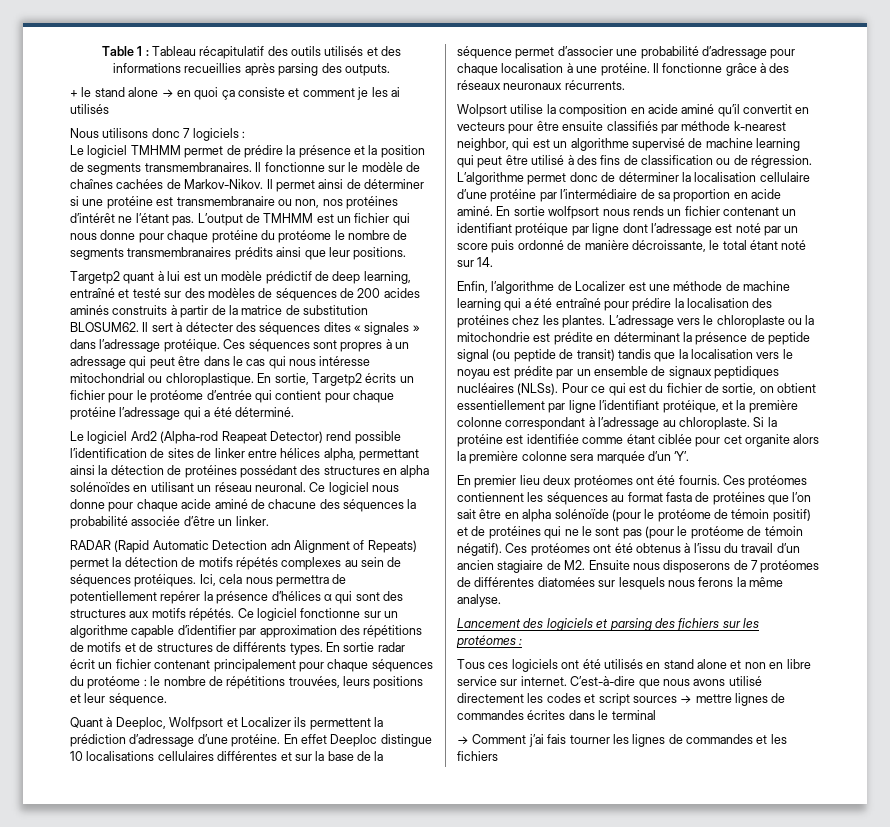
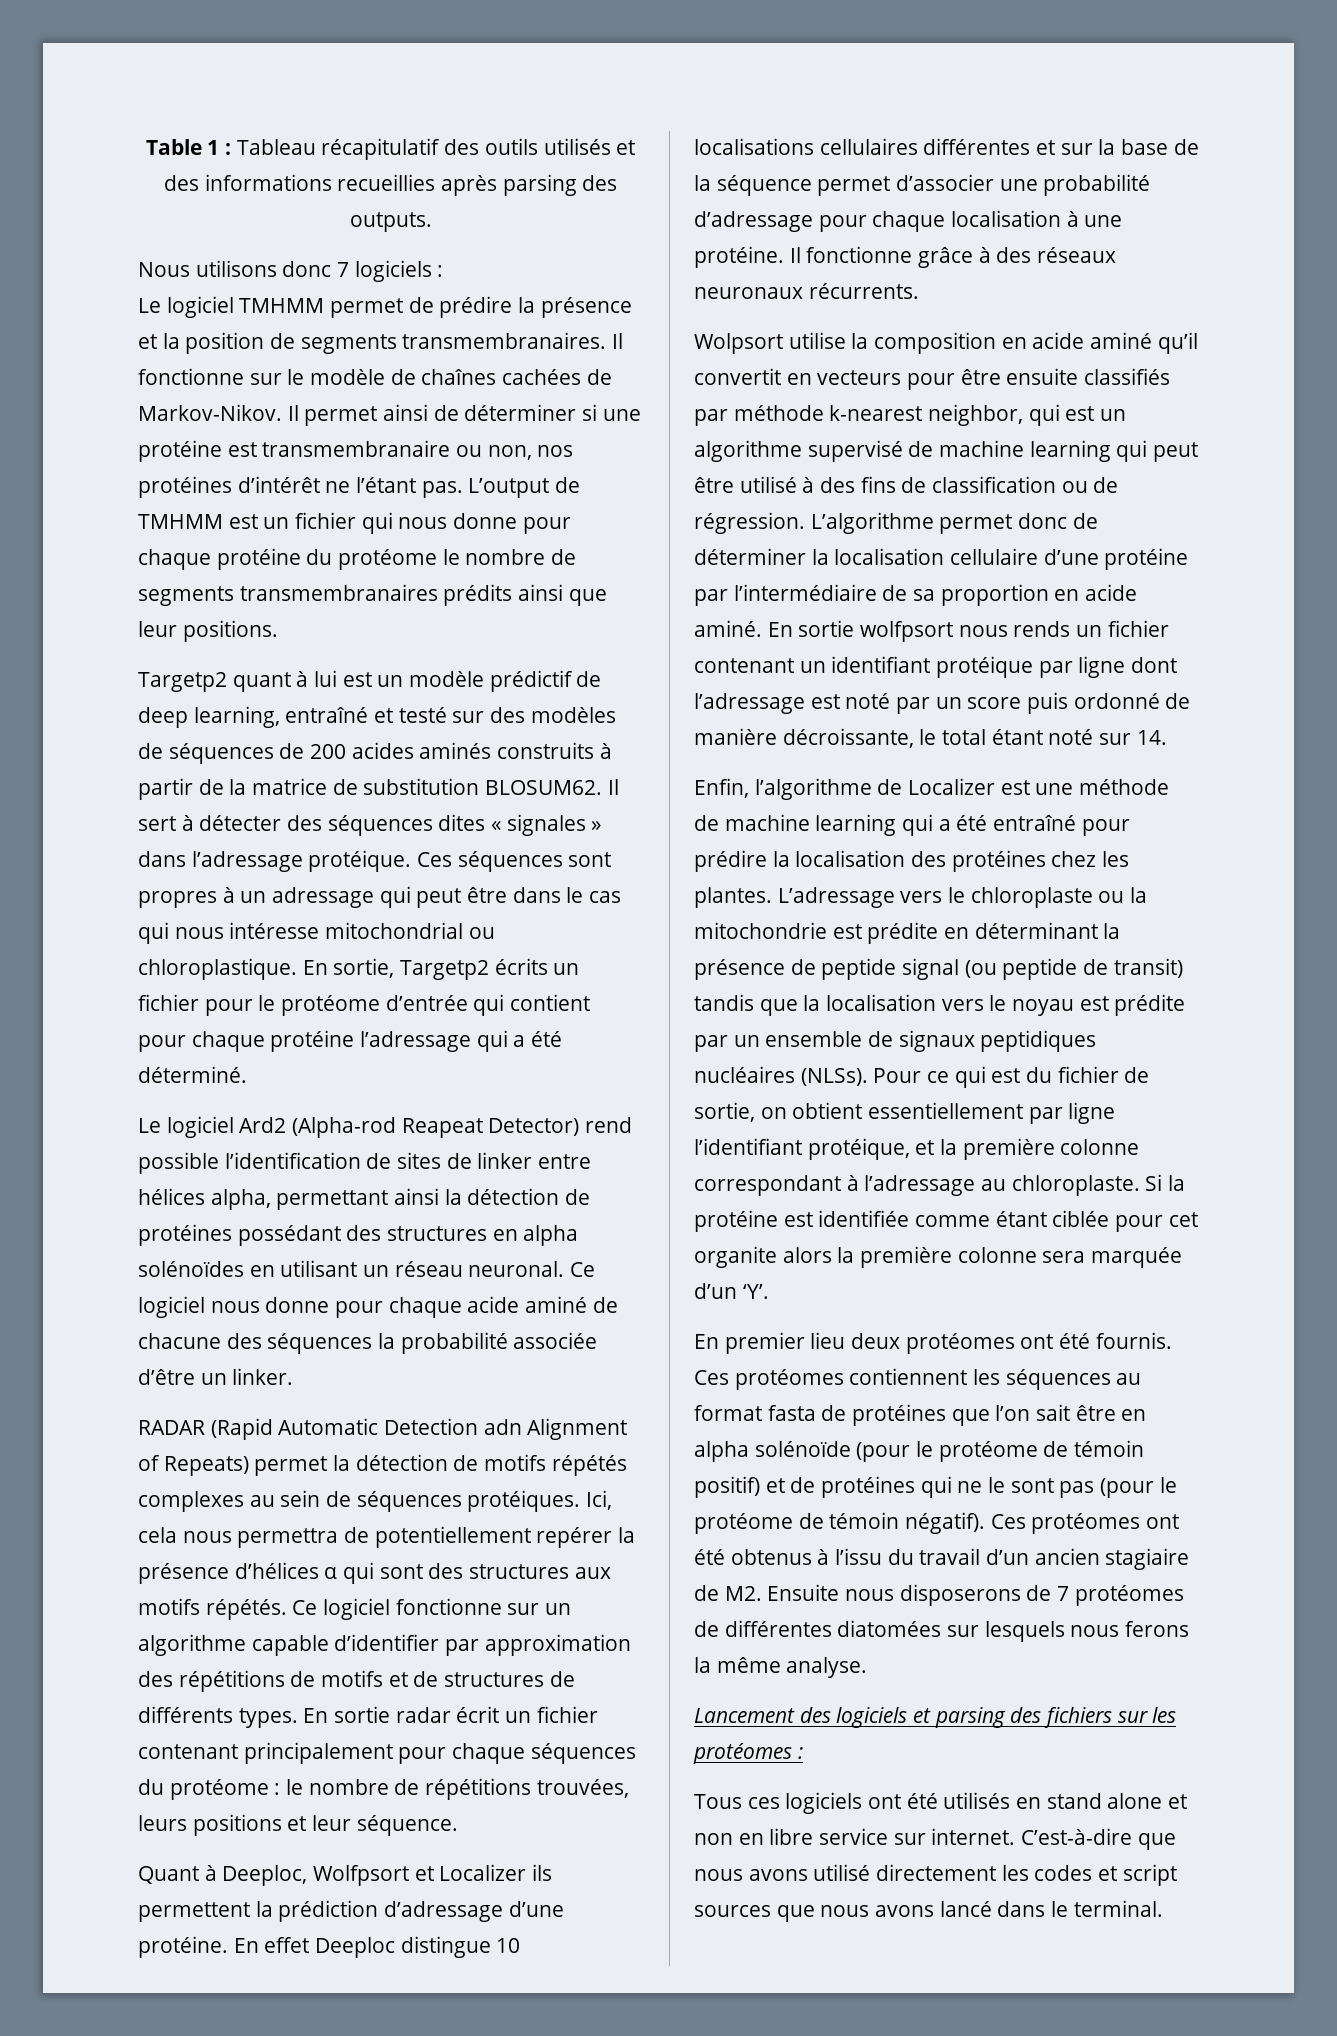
- + le stand alone → en quoi ça consiste et comment je les ai utilisés
- C’est-à-dire que nous avons utilisé directement les codes et script sources → mettre lignes de commandes écrites dans le terminal
- → Comment j’ai fais tourner les lignes de commandes et les fichiers
+ C’est-à-dire que nous avons utilisé directement les codes et script sources que nous avons lancé dans le terminal.

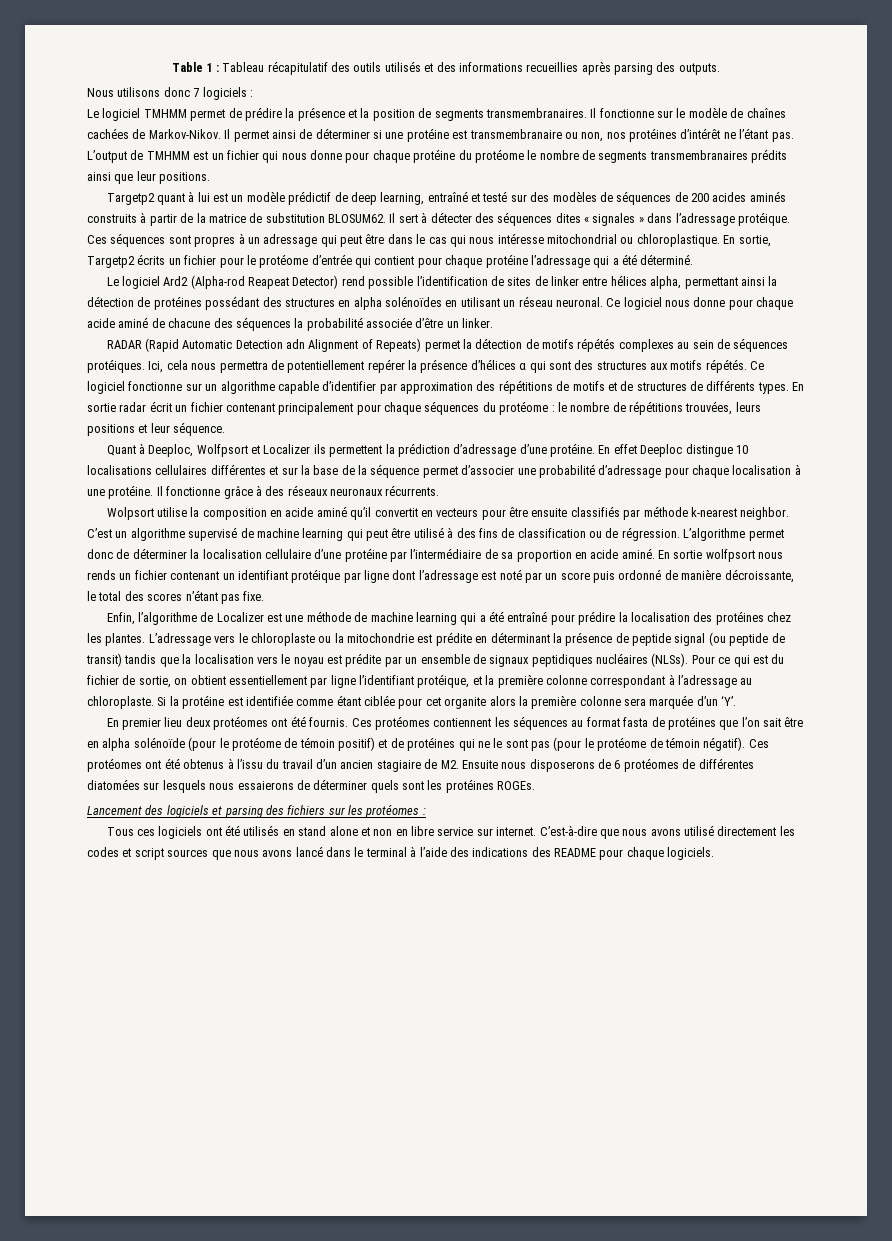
- Wolpsort utilise la composition en acide aminé qu’il convertit en vecteurs pour être ensuite classifiés par méthode k-nearest neighbor, qui est un algorithme supervisé de machine learning qui peut être utilisé à des fins de classification ou de régression.
+ Wolpsort utilise la composition en acide aminé qu’il convertit en vecteurs pour être ensuite classifiés par méthode k-nearest neighbor. C’est un algorithme supervisé de machine learning qui peut être utilisé à des fins de classification ou de régression.
- En sortie wolfpsort nous rends un fichier contenant un identifiant protéique par ligne dont l’adressage est noté par un score puis ordonné de manière décroissante, le total étant noté sur 14.
+ En sortie wolfpsort nous rends un fichier contenant un identifiant protéique par ligne dont l’adressage est noté par un score puis ordonné de manière décroissante, le total des scores n’étant pas fixe.
- Ces protéomes ont été obtenus à l’issu du travail d’un ancien stagiaire de M2. Ensuite nous disposerons de 7 protéomes de différentes diatomées sur lesquels nous ferons la même analyse.
+ Ces protéomes ont été obtenus à l’issu du travail d’un ancien stagiaire de M2. Ensuite nous disposerons de 6 protéomes de différentes diatomées sur lesquels nous essaierons de déterminer quels sont les protéines ROGEs.
- C’est-à-dire que nous avons utilisé directement les codes et script sources que nous avons lancé dans le terminal.
+ C’est-à-dire que nous avons utilisé directement les codes et script sources que nous avons lancé dans le terminal à l’aide des indications des README pour chaque logiciels.

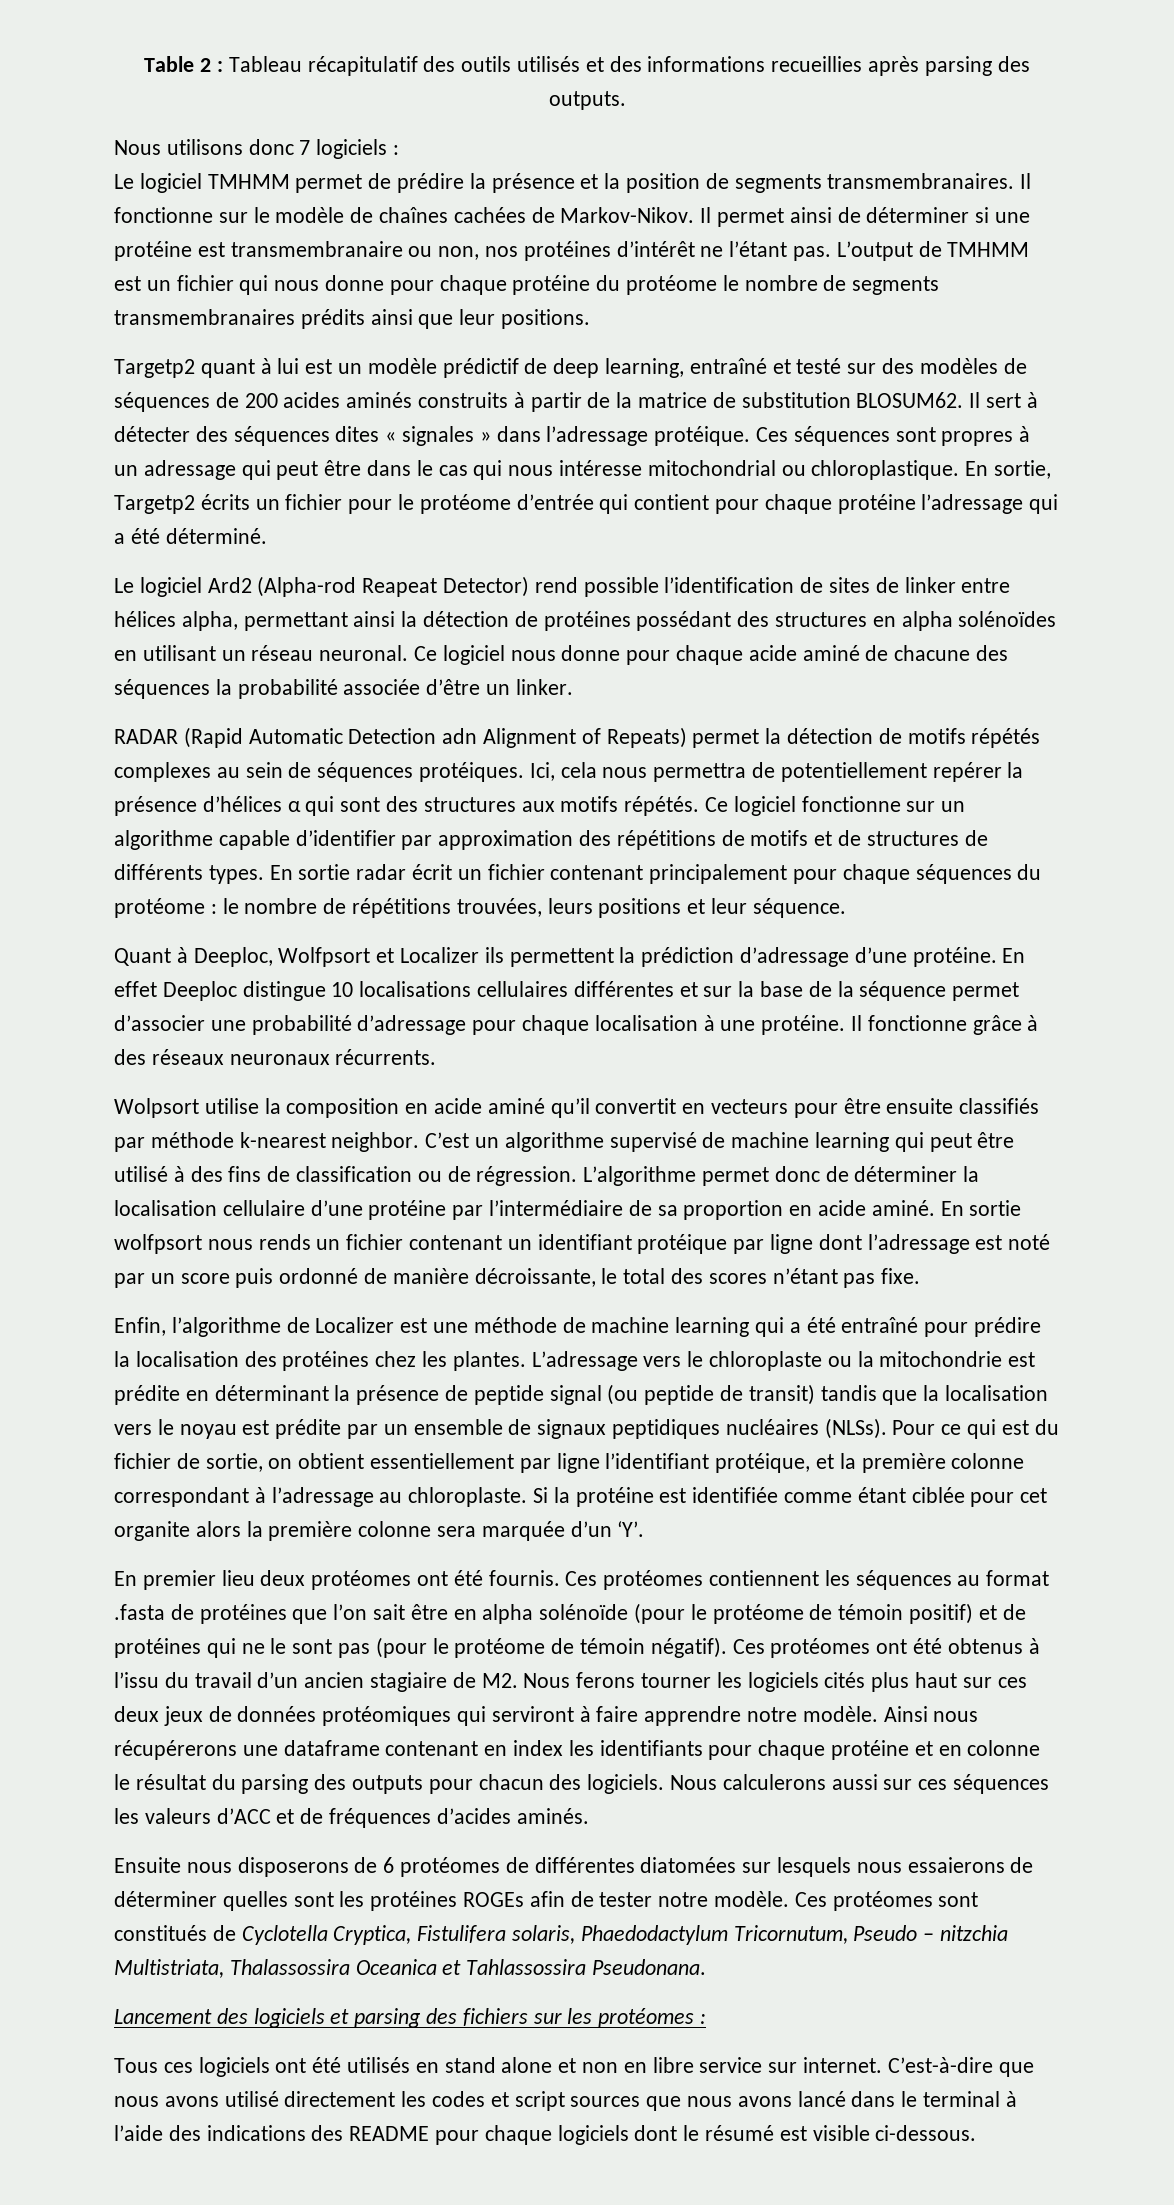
- Table 1 : Tableau récapitulatif des outils utilisés et des informations recueillies après parsing des outputs.
+ Table 2 : Tableau récapitulatif des outils utilisés et des informations recueillies après parsing des outputs.
- Ces protéomes contiennent les séquences au format fasta de protéines que l’on sait être en alpha solénoïde (pour le protéome de témoin positif) et de protéines qui ne le sont pas (pour le protéome de témoin négatif).
+ Ces protéomes contiennent les séquences au format .fasta de protéines que l’on sait être en alpha solénoïde (pour le protéome de témoin positif) et de protéines qui ne le sont pas (pour le protéome de témoin négatif).
- Ces protéomes ont été obtenus à l’issu du travail d’un ancien stagiaire de M2. Ensuite nous disposerons de 6 protéomes de différentes diatomées sur lesquels nous essaierons de déterminer quels sont les protéines ROGEs.
+ Ces protéomes ont été obtenus à l’issu du travail d’un ancien stagiaire de M2. Nous ferons tourner les logiciels cités plus haut sur ces deux jeux de données protéomiques qui serviront à faire apprendre notre modèle. Ainsi nous récupérerons une dataframe contenant en index les identifiants pour chaque protéine et en colonne le résultat du parsing des outputs pour chacun des logiciels. Nous calculerons aussi sur ces séquences les valeurs d’ACC et de fréquences d’acides aminés.
+ Ensuite nous disposerons de 6 protéomes de différentes diatomées sur lesquels nous essaierons de déterminer quelles sont les protéines ROGEs afin de tester notre modèle. Ces protéomes sont constitués de Cyclotella Cryptica, Fistulifera solaris, Phaedodactylum Tricornutum, Pseudo – nitzchia Multistriata, Thalassossira Oceanica et Tahlassossira Pseudonana.
- C’est-à-dire que nous avons utilisé directement les codes et script sources que nous avons lancé dans le terminal à l’aide des indications des README pour chaque logiciels.
+ C’est-à-dire que nous avons utilisé directement les codes et script sources que nous avons lancé dans le terminal à l’aide des indications des README pour chaque logiciels dont le résumé est visible ci-dessous.

